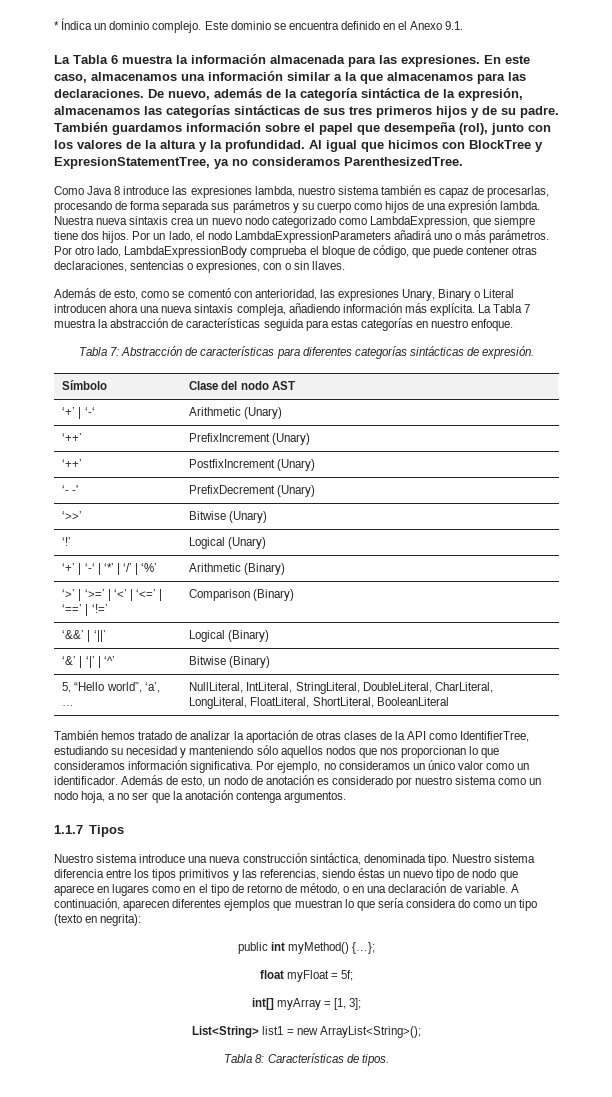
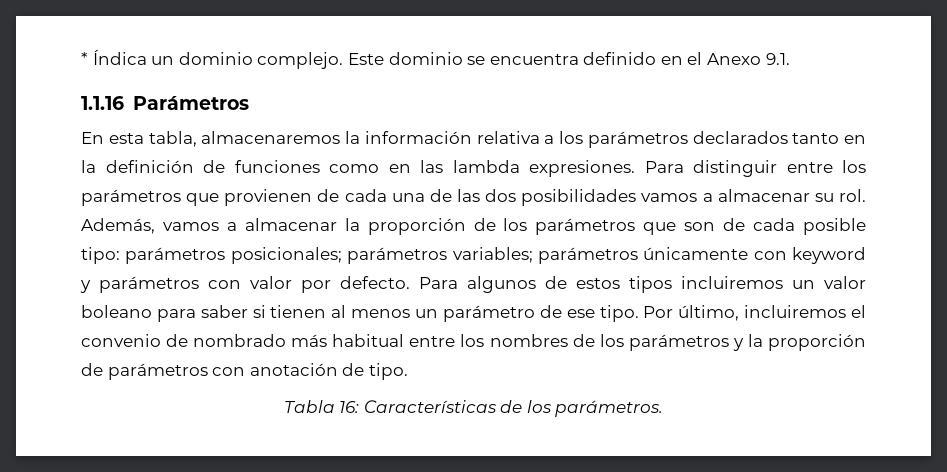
- La Tabla 6 muestra la información almacenada para las expresiones. En este caso, almacenamos una información similar a la que almacenamos para las declaraciones. De nuevo, además de la categoría sintáctica de la expresión, almacenamos las categorías sintácticas de sus tres primeros hijos y de su padre. También guardamos información sobre el papel que desempeña (rol), junto con los valores de la altura y la profundidad. Al igual que hicimos con BlockTree y ExpresionStatementTree, ya no consideramos ParenthesizedTree.
- Como Java 8 introduce las expresiones lambda, nuestro sistema también es capaz de procesarlas, procesando de forma separada sus parámetros y su cuerpo como hijos de una expresión lambda. Nuestra nueva sintaxis crea un nuevo nodo categorizado como LambdaExpression, que siempre tiene dos hijos. Por un lado, el nodo LambdaExpressionParameters añadirá uno o más parámetros. Por otro lado, LambdaExpressionBody comprueba el bloque de código, que puede contener otras declaraciones, sentencias o expresiones, con o sin llaves.
- Además de esto, como se comentó con anterioridad, las expresiones Unary, Binary o Literal introducen ahora una nueva sintaxis compleja, añadiendo información más explícita. La Tabla 7 muestra la abstracción de características seguida para estas categorías en nuestro enfoque.
- Tabla 7: Abstracción de características para diferentes categorías sintácticas de expresión.
- Símbolo | Clase del nodo AST
- ‘+’ | ‘-‘ | Arithmetic (Unary)
- ‘++’ | PrefixIncrement (Unary)
- ‘++’ | PostfixIncrement (Unary)
- ‘- -' | PrefixDecrement (Unary)
- ‘>>’ | Bitwise (Unary)
- ‘!’ | Logical (Unary)
- ‘+’ | ‘-‘ | ‘*’ | ‘/’ | ‘%’ | Arithmetic (Binary)
- ‘>’ | ‘>=’ | ‘<’ | ‘<=’ | ‘==’ | ‘!=’ | Comparison (Binary)
- ‘&&’ | ‘||’ | Logical (Binary)
- ‘&’ | ‘|’ | ‘^’ | Bitwise (Binary)
- 5, “Hello world”, ‘a’, … | NullLiteral, IntLiteral, StringLiteral, DoubleLiteral, CharLiteral, LongLiteral, FloatLiteral, ShortLiteral, BooleanLiteral
- También hemos tratado de analizar la aportación de otras clases de la API como IdentifierTree, estudiando su necesidad y manteniendo sólo aquellos nodos que nos proporcionan lo que consideramos información significativa. Por ejemplo, no consideramos un único valor como un identificador. Además de esto, un nodo de anotación es considerado por nuestro sistema como un nodo hoja, a no ser que la anotación contenga argumentos.
- 1.1.7 Tipos
- Nuestro sistema introduce una nueva construcción sintáctica, denominada tipo. Nuestro sistema diferencia entre los tipos primitivos y las referencias, siendo éstas un nuevo tipo de nodo que aparece en lugares como en el tipo de retorno de método, o en una declaración de variable. A continuación, aparecen diferentes ejemplos que muestran lo que sería considera do como un tipo (texto en negrita):
- public int myMethod() {…};
- float myFloat = 5f;
- int[] myArray = [1, 3];
- List<String> list1 = new ArrayList<String>();
- Tabla 8: Características de tipos.
+ 1.1.16 Parámetros
+ En esta tabla, almacenaremos la información relativa a los parámetros declarados tanto en la definición de funciones como en las lambda expresiones. Para distinguir entre los parámetros que provienen de cada una de las dos posibilidades vamos a almacenar su rol. Además, vamos a almacenar la proporción de los parámetros que son de cada posible tipo: parámetros posicionales; parámetros variables; parámetros únicamente con keyword y parámetros con valor por defecto. Para algunos de estos tipos incluiremos un valor boleano para saber si tienen al menos un parámetro de ese tipo. Por último, incluiremos el convenio de nombrado más habitual entre los nombres de los parámetros y la proporción de parámetros con anotación de tipo.
+ Tabla 16: Características de los parámetros.

